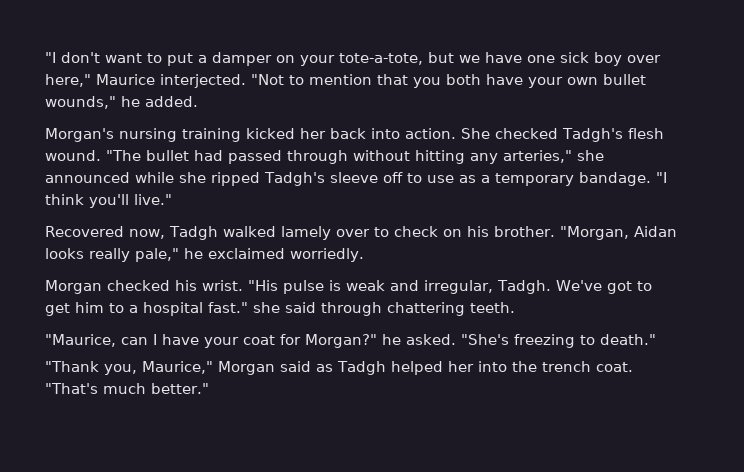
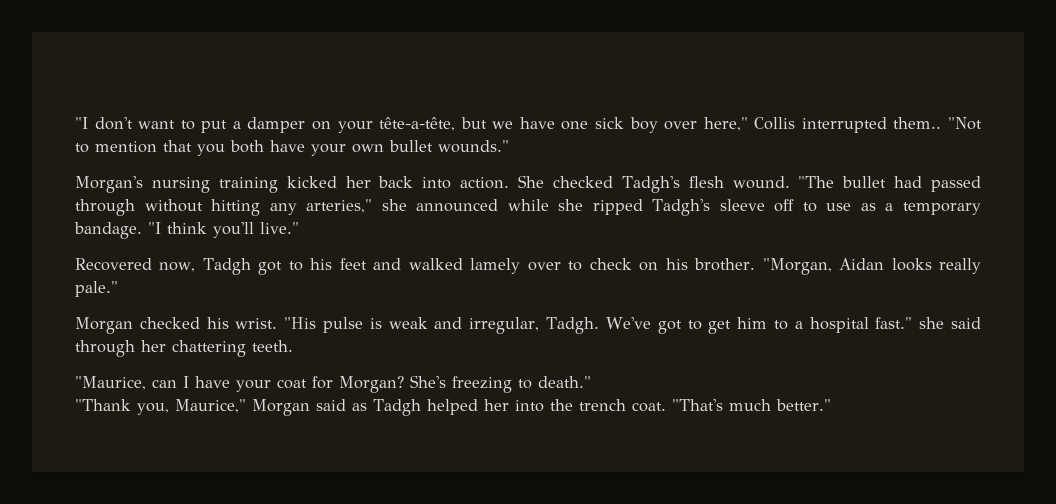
- "I don't want to put a damper on your tote-a-tote, but we have one sick boy over here," Maurice interjected.
+ "I don't want to put a damper on your tête-a-tête, but we have one sick boy over here," Collis interrupted them..
- "Not to mention that you both have your own bullet wounds," he added.
+ "Not to mention that you both have your own bullet wounds."
- Recovered now, Tadgh walked lamely over to check on his brother.
+ Recovered now, Tadgh got to his feet and walked lamely over to check on his brother.
- "Morgan, Aidan looks really pale," he exclaimed worriedly.
+ "Morgan, Aidan looks really pale."
- We've got to get him to a hospital fast." she said through chattering teeth.
+ We've got to get him to a hospital fast." she said through her chattering teeth.
- "Maurice, can I have your coat for Morgan?" he asked. "She's freezing to death."
+ "Maurice, can I have your coat for Morgan? She's freezing to death."

